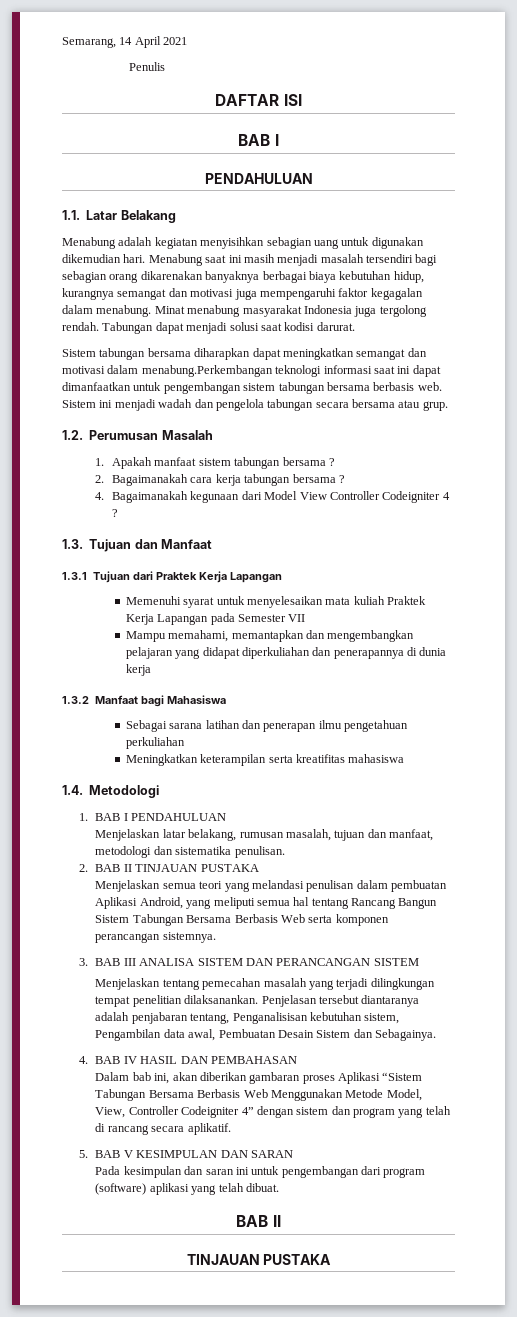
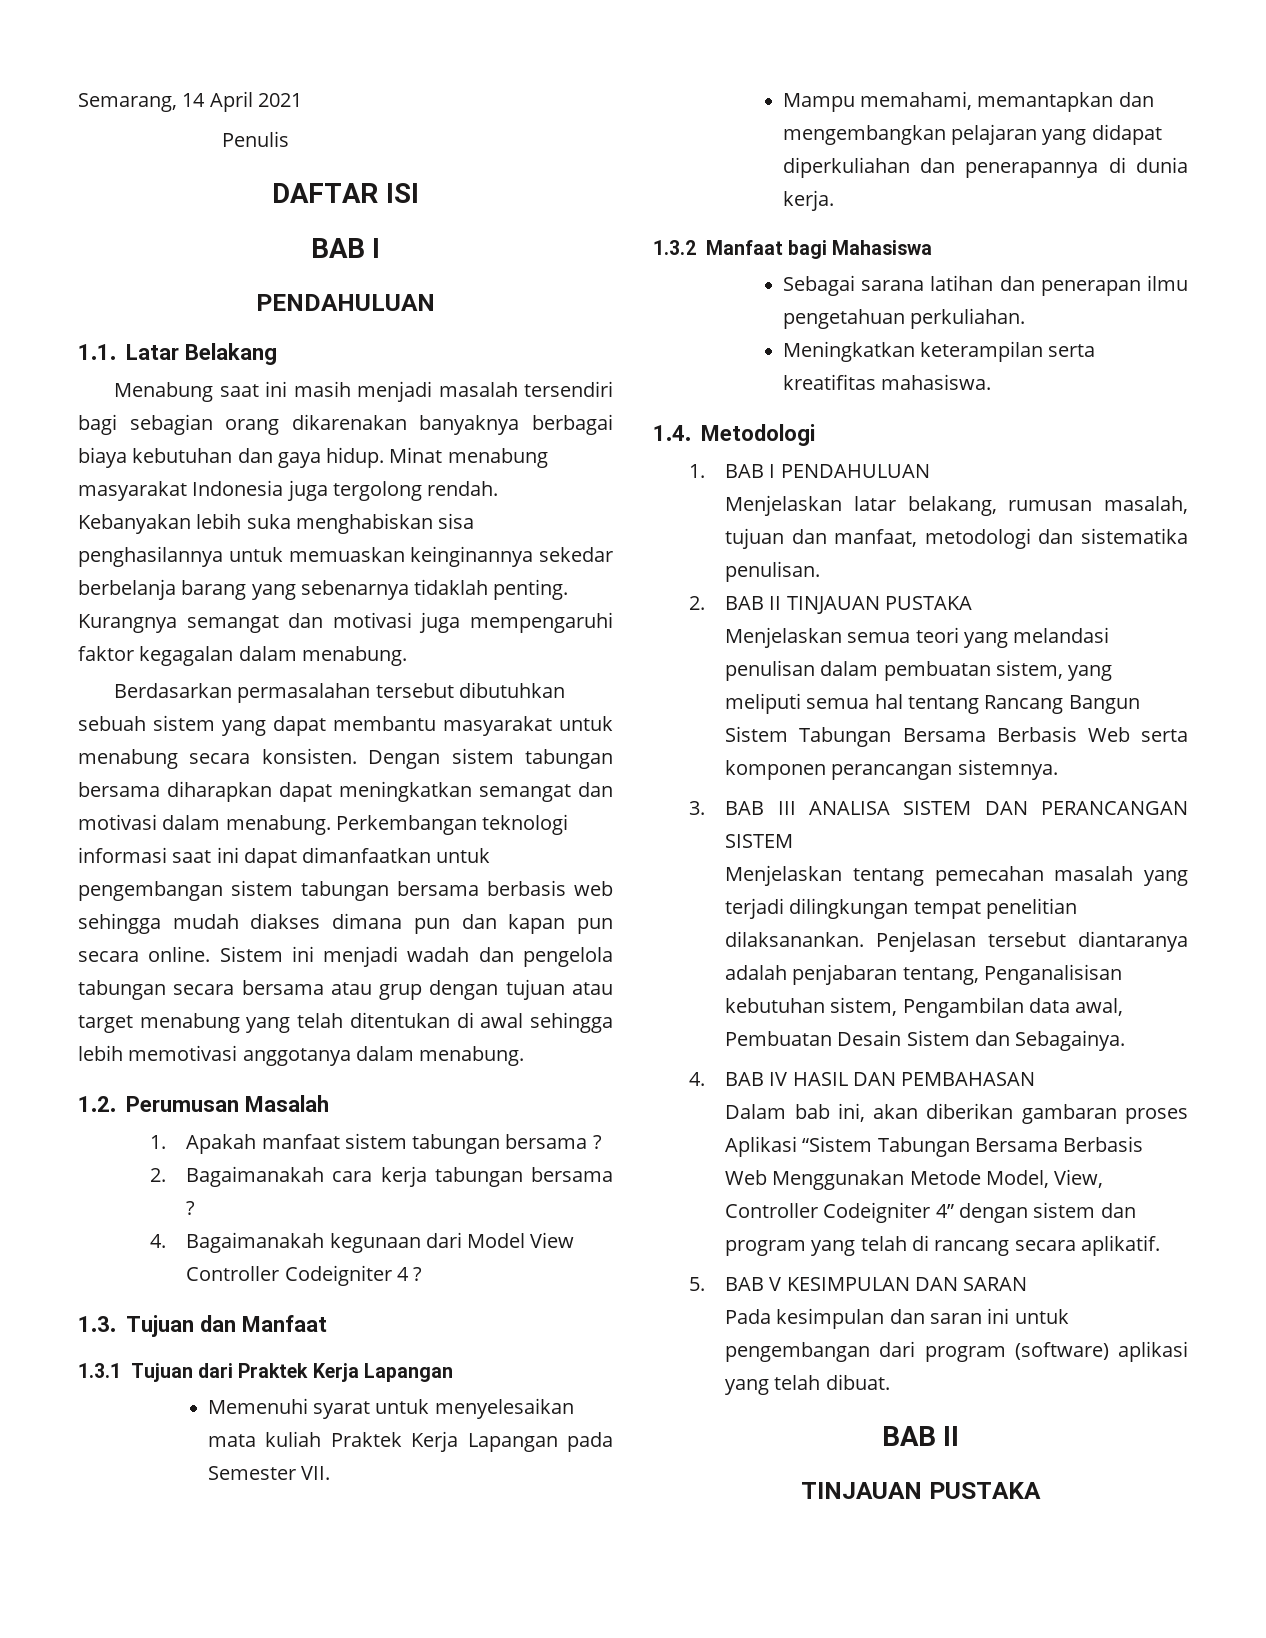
- Menabung adalah kegiatan menyisihkan sebagian uang untuk digunakan dikemudian hari. Menabung saat ini masih menjadi masalah tersendiri bagi sebagian orang dikarenakan banyaknya berbagai biaya kebutuhan hidup, kurangnya semangat dan motivasi juga mempengaruhi faktor kegagalan dalam menabung. Minat menabung masyarakat Indonesia juga tergolong rendah. Tabungan dapat menjadi solusi saat kodisi darurat.
- Sistem tabungan bersama diharapkan dapat meningkatkan semangat dan motivasi dalam menabung.Perkembangan teknologi informasi saat ini dapat dimanfaatkan untuk pengembangan sistem tabungan bersama berbasis web.
+ Menabung saat ini masih menjadi masalah tersendiri bagi sebagian orang dikarenakan banyaknya berbagai biaya kebutuhan dan gaya hidup. Minat menabung masyarakat Indonesia juga tergolong rendah. Kebanyakan lebih suka menghabiskan sisa penghasilannya untuk memuaskan keinginannya sekedar berbelanja barang yang sebenarnya tidaklah penting. Kurangnya semangat dan motivasi juga mempengaruhi faktor kegagalan dalam menabung.
+ Berdasarkan permasalahan tersebut dibutuhkan sebuah sistem yang dapat membantu masyarakat untuk menabung secara konsisten. Dengan sistem tabungan bersama diharapkan dapat meningkatkan semangat dan motivasi dalam menabung. Perkembangan teknologi informasi saat ini dapat dimanfaatkan untuk pengembangan sistem tabungan bersama berbasis web sehingga mudah diakses dimana pun dan kapan pun secara online.
- Sistem ini menjadi wadah dan pengelola tabungan secara bersama atau grup.
+ Sistem ini menjadi wadah dan pengelola tabungan secara bersama atau grup dengan tujuan atau target menabung yang telah ditentukan di awal sehingga lebih memotivasi anggotanya dalam menabung.
- Memenuhi syarat untuk menyelesaikan mata kuliah Praktek Kerja Lapangan pada Semester VII
+ Memenuhi syarat untuk menyelesaikan mata kuliah Praktek Kerja Lapangan pada Semester VII.
- Mampu memahami, memantapkan dan mengembangkan pelajaran yang didapat diperkuliahan dan penerapannya di dunia kerja
+ Mampu memahami, memantapkan dan mengembangkan pelajaran yang didapat diperkuliahan dan penerapannya di dunia kerja.
- Sebagai sarana latihan dan penerapan ilmu pengetahuan perkuliahan
+ Sebagai sarana latihan dan penerapan ilmu pengetahuan perkuliahan.
- Meningkatkan keterampilan serta kreatifitas mahasiswa
+ Meningkatkan keterampilan serta kreatifitas mahasiswa.
- Menjelaskan semua teori yang melandasi penulisan dalam pembuatan Aplikasi Android, yang meliputi semua hal tentang Rancang Bangun Sistem Tabungan Bersama Berbasis Web serta komponen perancangan sistemnya.
+ Menjelaskan semua teori yang melandasi penulisan dalam pembuatan sistem, yang meliputi semua hal tentang Rancang Bangun Sistem Tabungan Bersama Berbasis Web serta komponen perancangan sistemnya.

